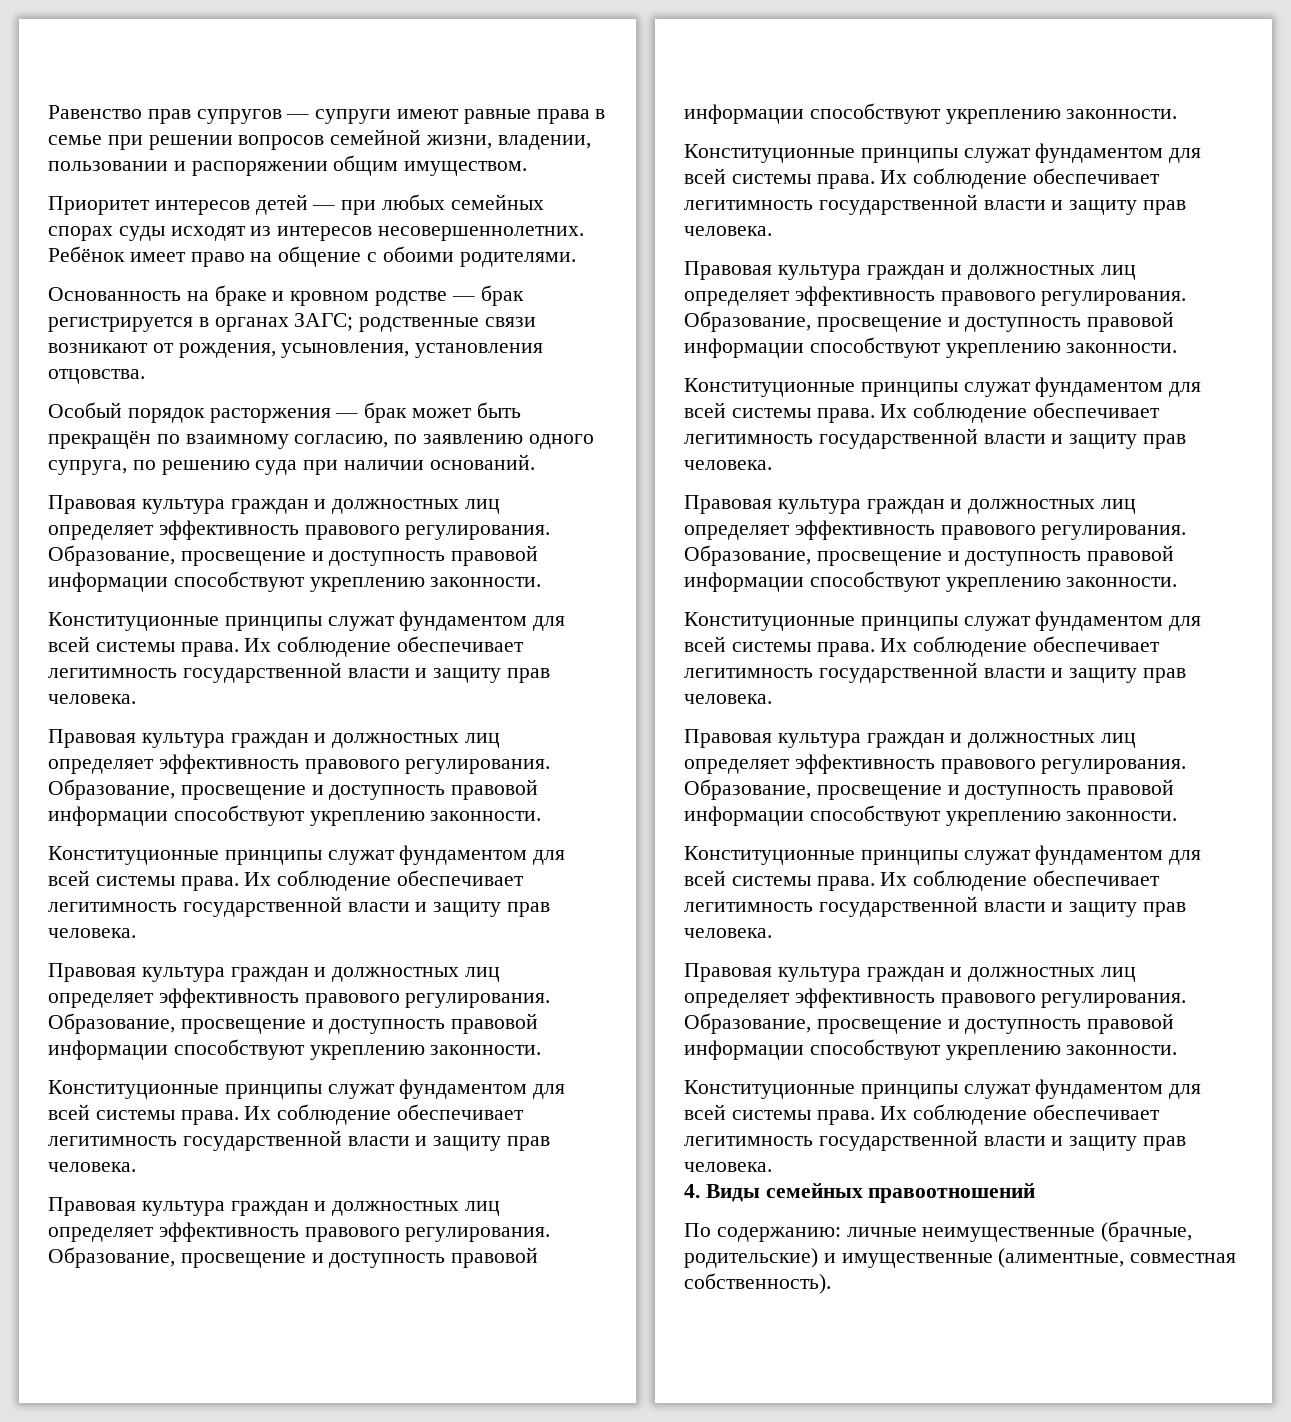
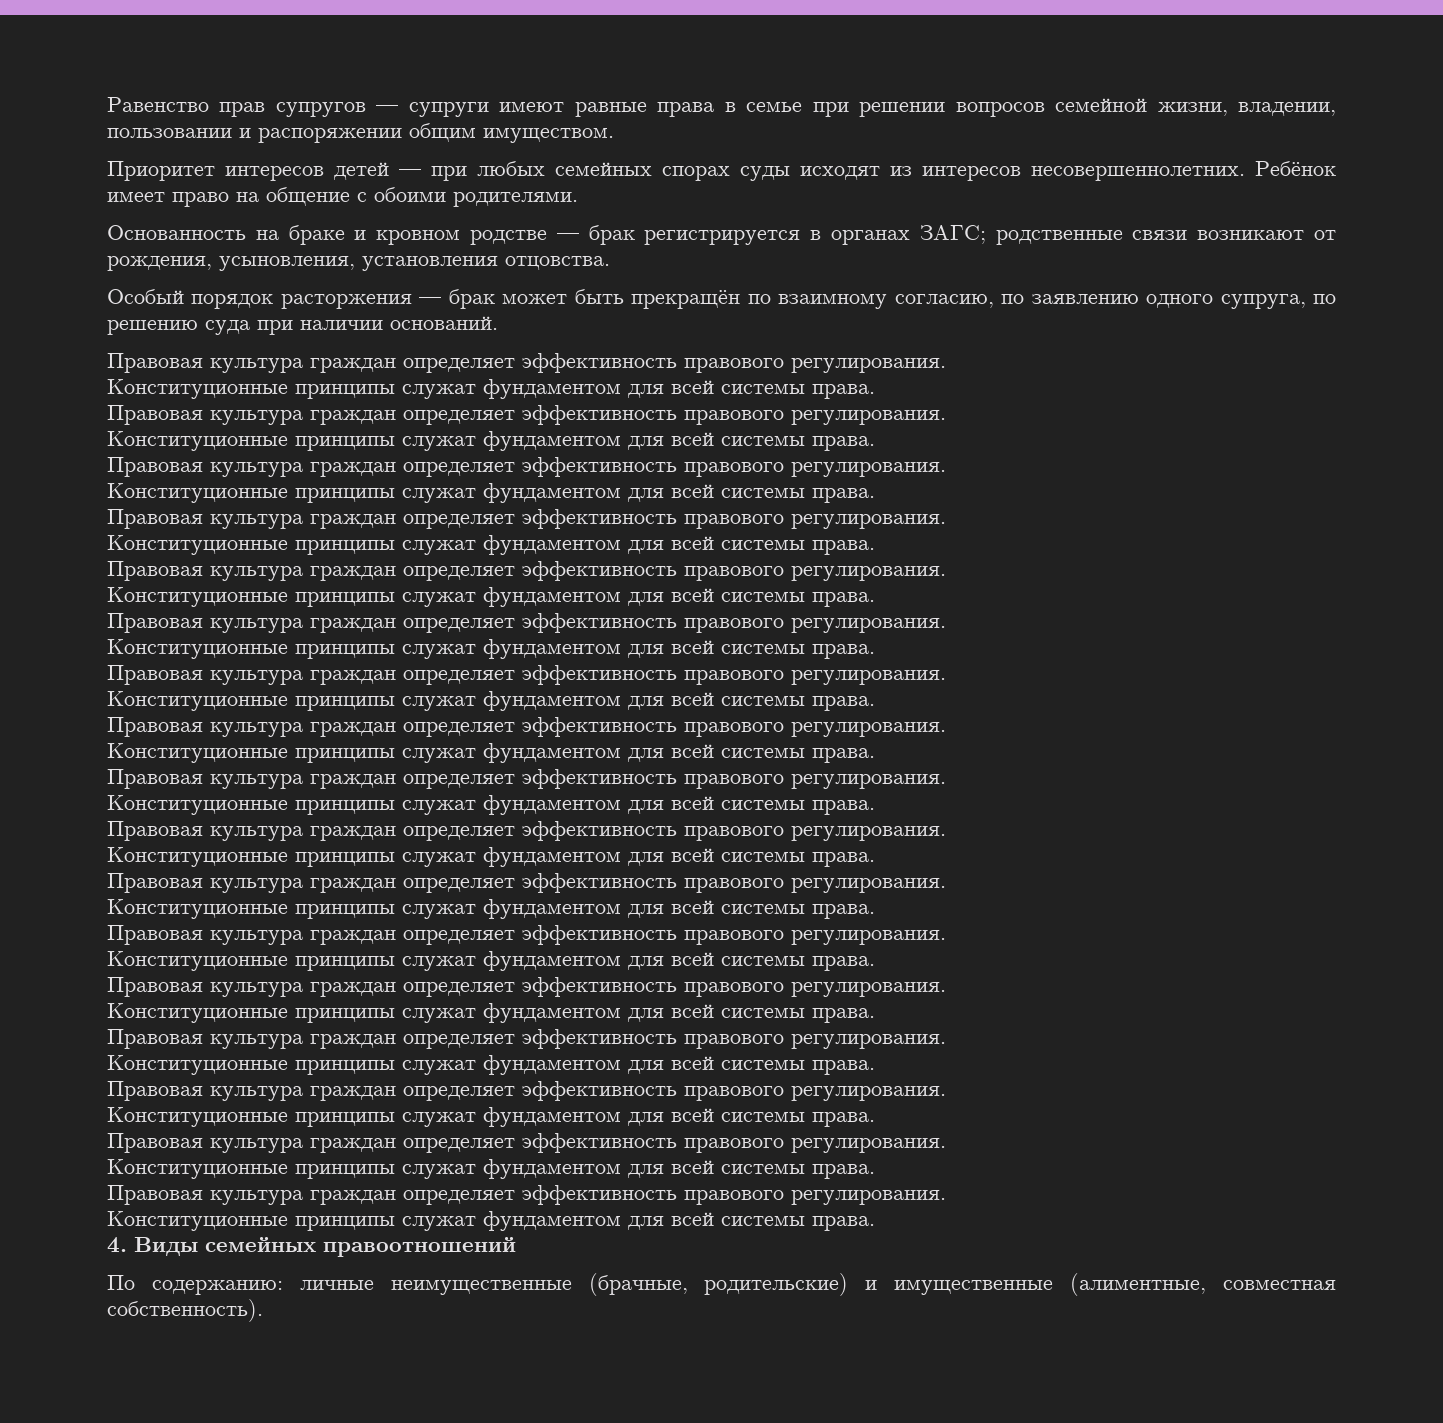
  Особый порядок расторжения — брак может быть прекращён по взаимному согласию, по заявлению одного супруга, по решению суда при наличии оснований.
- Правовая культура граждан и должностных лиц определяет эффективность правового регулирования. Образование, просвещение и доступность правовой информации способствуют укреплению законности.
- Конституционные принципы служат фундаментом для всей системы права. Их соблюдение обеспечивает легитимность государственной власти и защиту прав человека.
- Правовая культура граждан и должностных лиц определяет эффективность правового регулирования. Образование, просвещение и доступность правовой информации способствуют укреплению законности.
- Конституционные принципы служат фундаментом для всей системы права. Их соблюдение обеспечивает легитимность государственной власти и защиту прав человека.
- Правовая культура граждан и должностных лиц определяет эффективность правового регулирования. Образование, просвещение и доступность правовой информации способствуют укреплению законности.
- Конституционные принципы служат фундаментом для всей системы права. Их соблюдение обеспечивает легитимность государственной власти и защиту прав человека.
- Правовая культура граждан и должностных лиц определяет эффективность правового регулирования. Образование, просвещение и доступность правовой информации способствуют укреплению законности.
- Конституционные принципы служат фундаментом для всей системы права. Их соблюдение обеспечивает легитимность государственной власти и защиту прав человека.
- Правовая культура граждан и должностных лиц определяет эффективность правового регулирования. Образование, просвещение и доступность правовой информации способствуют укреплению законности.
- Конституционные принципы служат фундаментом для всей системы права. Их соблюдение обеспечивает легитимность государственной власти и защиту прав человека.
- Правовая культура граждан и должностных лиц определяет эффективность правового регулирования. Образование, просвещение и доступность правовой информации способствуют укреплению законности.
- Конституционные принципы служат фундаментом для всей системы права. Их соблюдение обеспечивает легитимность государственной власти и защиту прав человека.
- Правовая культура граждан и должностных лиц определяет эффективность правового регулирования. Образование, просвещение и доступность правовой информации способствуют укреплению законности.
- Конституционные принципы служат фундаментом для всей системы права. Их соблюдение обеспечивает легитимность государственной власти и защиту прав человека.
- Правовая культура граждан и должностных лиц определяет эффективность правового регулирования. Образование, просвещение и доступность правовой информации способствуют укреплению законности.
- Конституционные принципы служат фундаментом для всей системы права. Их соблюдение обеспечивает легитимность государственной власти и защиту прав человека.
+ Правовая культура граждан определяет эффективность правового регулирования.
+ Конституционные принципы служат фундаментом для всей системы права.
+ Правовая культура граждан определяет эффективность правового регулирования.
+ Конституционные принципы служат фундаментом для всей системы права.
+ Правовая культура граждан определяет эффективность правового регулирования.
+ Конституционные принципы служат фундаментом для всей системы права.
+ Правовая культура граждан определяет эффективность правового регулирования.
+ Конституционные принципы служат фундаментом для всей системы права.
+ Правовая культура граждан определяет эффективность правового регулирования.
+ Конституционные принципы служат фундаментом для всей системы права.
+ Правовая культура граждан определяет эффективность правового регулирования.
+ Конституционные принципы служат фундаментом для всей системы права.
+ Правовая культура граждан определяет эффективность правового регулирования.
+ Конституционные принципы служат фундаментом для всей системы права.
+ Правовая культура граждан определяет эффективность правового регулирования.
+ Конституционные принципы служат фундаментом для всей системы права.
+ Правовая культура граждан определяет эффективность правового регулирования.
+ Конституционные принципы служат фундаментом для всей системы права.
+ Правовая культура граждан определяет эффективность правового регулирования.
+ Конституционные принципы служат фундаментом для всей системы права.
+ Правовая культура граждан определяет эффективность правового регулирования.
+ Конституционные принципы служат фундаментом для всей системы права.
+ Правовая культура граждан определяет эффективность правового регулирования.
+ Конституционные принципы служат фундаментом для всей системы права.
+ Правовая культура граждан определяет эффективность правового регулирования.
+ Конституционные принципы служат фундаментом для всей системы права.
+ Правовая культура граждан определяет эффективность правового регулирования.
+ Конституционные принципы служат фундаментом для всей системы права.
+ Правовая культура граждан определяет эффективность правового регулирования.
+ Конституционные принципы служат фундаментом для всей системы права.
+ Правовая культура граждан определяет эффективность правового регулирования.
+ Конституционные принципы служат фундаментом для всей системы права.
+ Правовая культура граждан определяет эффективность правового регулирования.
+ Конституционные принципы служат фундаментом для всей системы права.

